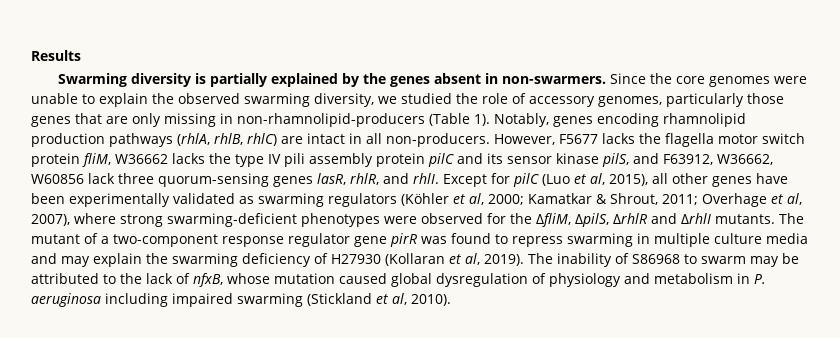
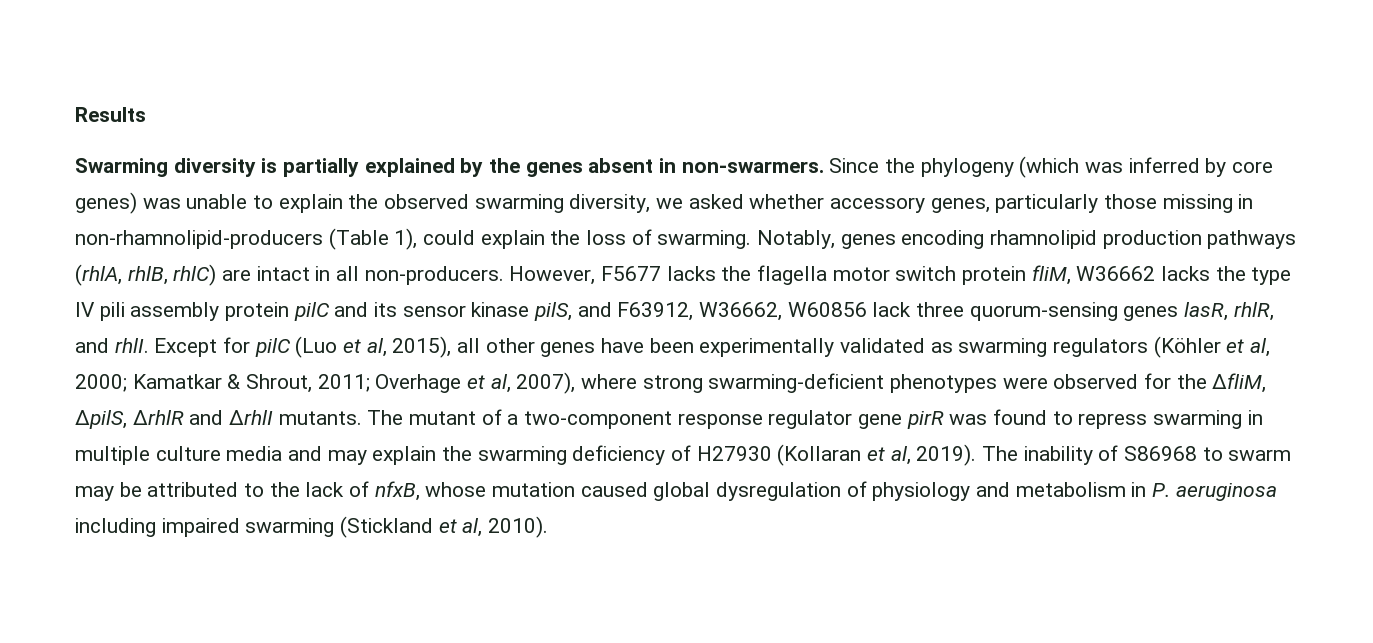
- Since the core genomes were unable to explain the observed swarming diversity, we studied the role of accessory genomes, particularly those genes that are only missing in non-rhamnolipid-producers (Table 1).
+ Since the phylogeny (which was inferred by core genes) was unable to explain the observed swarming diversity, we asked whether accessory genes, particularly those missing in non-rhamnolipid-producers (Table 1), could explain the loss of swarming.

